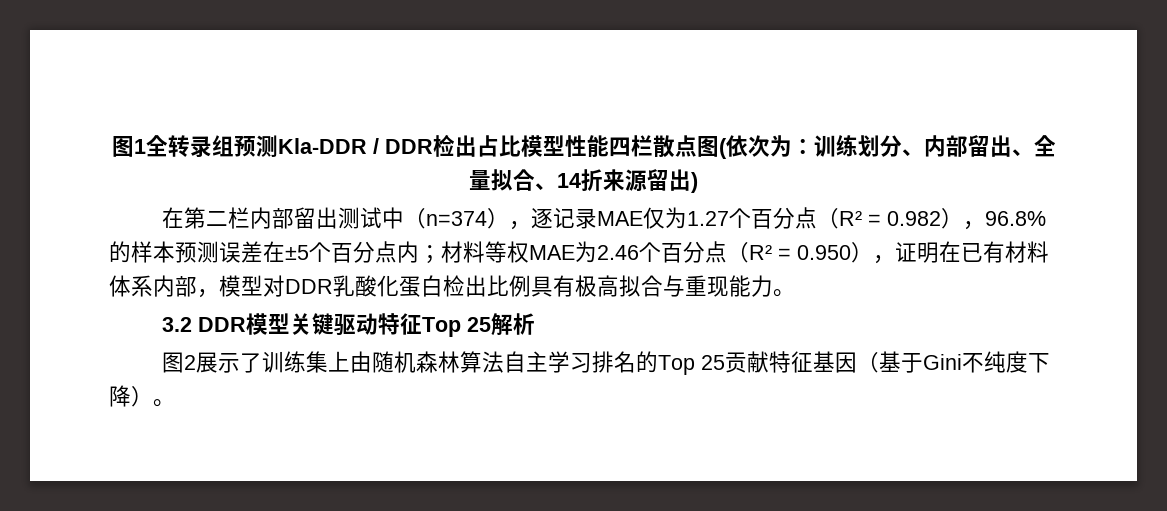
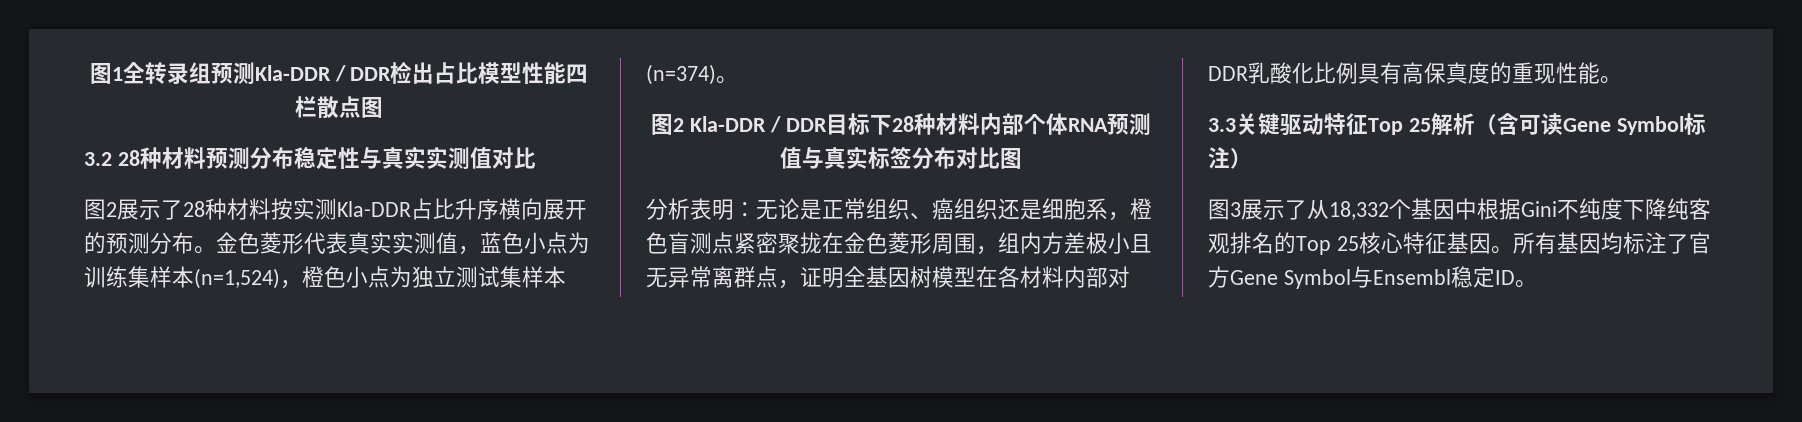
- 图1全转录组预测Kla-DDR / DDR检出占比模型性能四栏散点图(依次为：训练划分、内部留出、全量拟合、14折来源留出)
- 在第二栏内部留出测试中（n=374），逐记录MAE仅为1.27个百分点（R² = 0.982），96.8%的样本预测误差在±5个百分点内；材料等权MAE为2.46个百分点（R² = 0.950），证明在已有材料体系内部，模型对DDR乳酸化蛋白检出比例具有极高拟合与重现能力。
- 3.2 DDR模型关键驱动特征Top 25解析
- 图2展示了训练集上由随机森林算法自主学习排名的Top 25贡献特征基因（基于Gini不纯度下降）。
+ 图1全转录组预测Kla-DDR / DDR检出占比模型性能四栏散点图
+ 3.2 28种材料预测分布稳定性与真实实测值对比
+ 图2展示了28种材料按实测Kla-DDR占比升序横向展开的预测分布。金色菱形代表真实实测值，蓝色小点为训练集样本(n=1,524)，橙色小点为独立测试集样本(n=374)。
+ 图2 Kla-DDR / DDR目标下28种材料内部个体RNA预测值与真实标签分布对比图
+ 分析表明：无论是正常组织、癌组织还是细胞系，橙色盲测点紧密聚拢在金色菱形周围，组内方差极小且无异常离群点，证明全基因树模型在各材料内部对DDR乳酸化比例具有高保真度的重现性能。
+ 3.3关键驱动特征Top 25解析（含可读Gene Symbol标注）
+ 图3展示了从18,332个基因中根据Gini不纯度下降纯客观排名的Top 25核心特征基因。所有基因均标注了官方Gene Symbol与Ensembl稳定ID。

